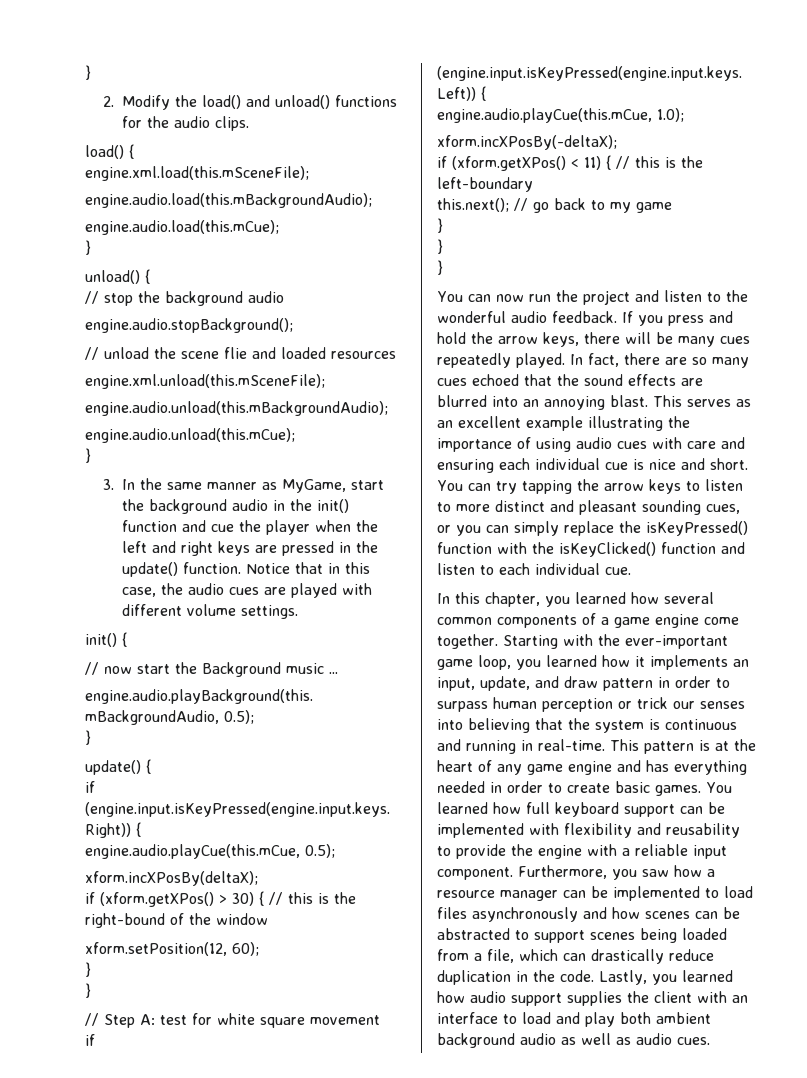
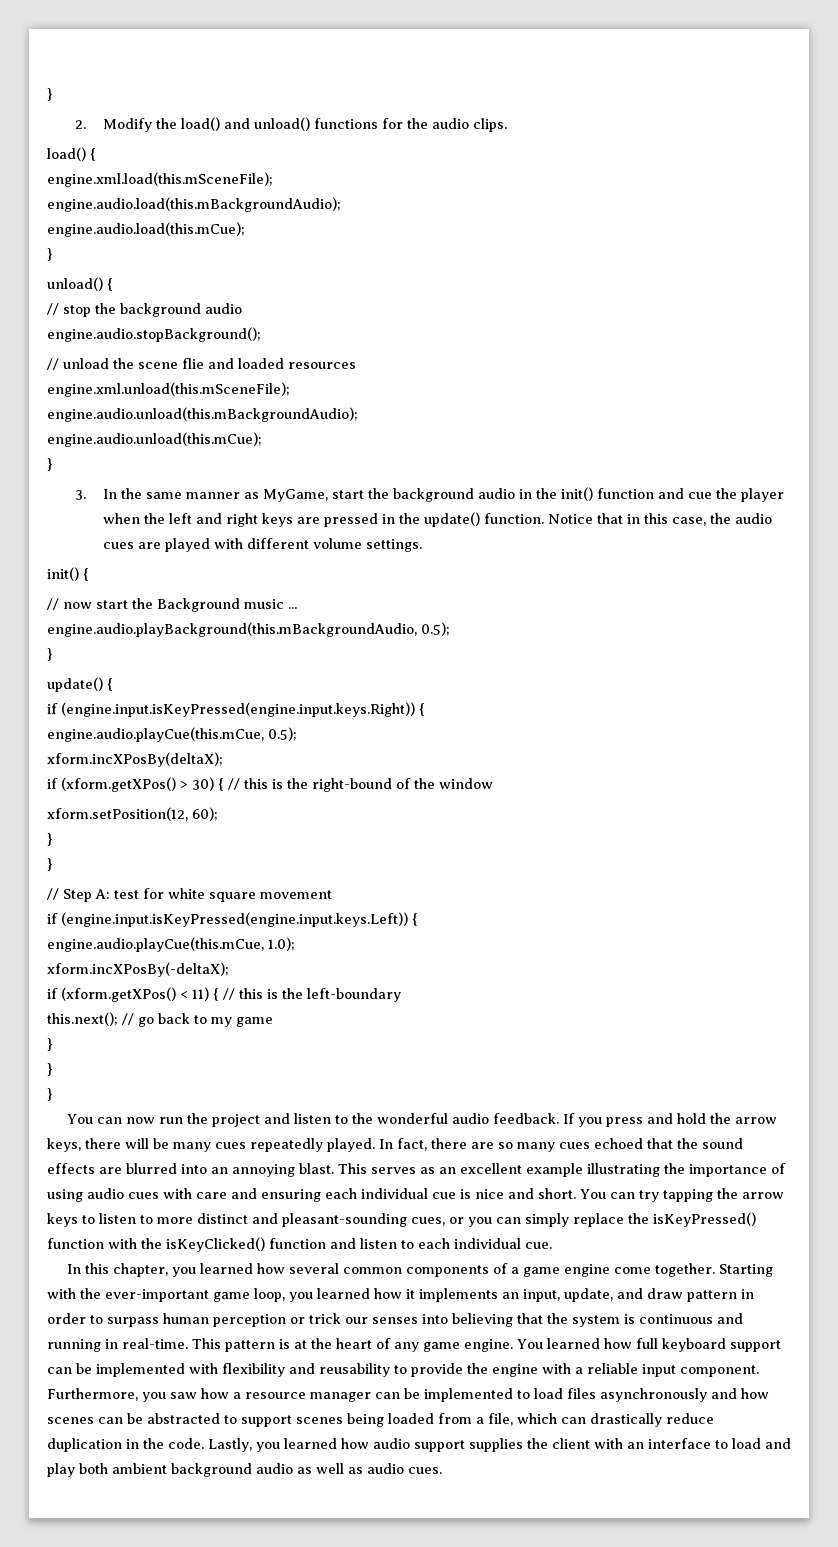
- You can try tapping the arrow keys to listen to more distinct and pleasant sounding cues, or you can simply replace the isKeyPressed() function with the isKeyClicked() function and listen to each individual cue.
+ You can try tapping the arrow keys to listen to more distinct and pleasant-sounding cues, or you can simply replace the isKeyPressed() function with the isKeyClicked() function and listen to each individual cue.
- This pattern is at the heart of any game engine and has everything needed in order to create basic games.
+ This pattern is at the heart of any game engine.

